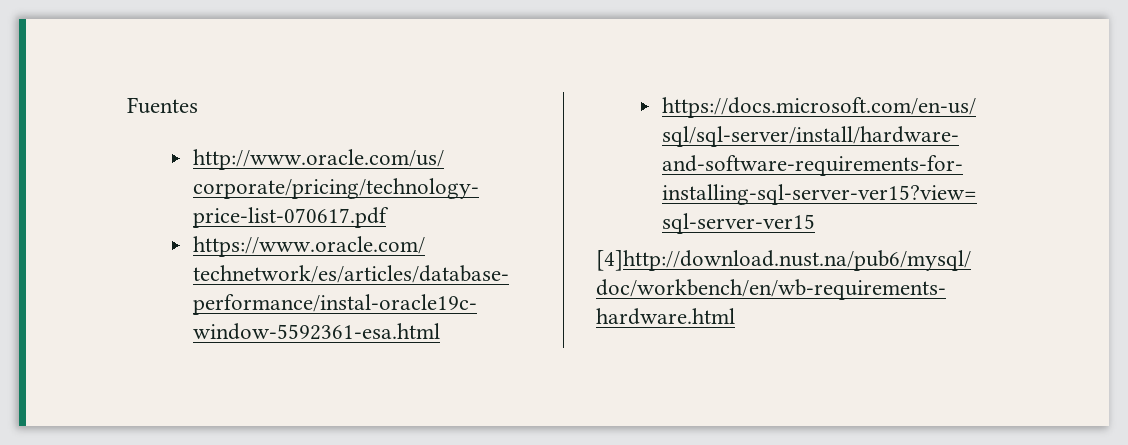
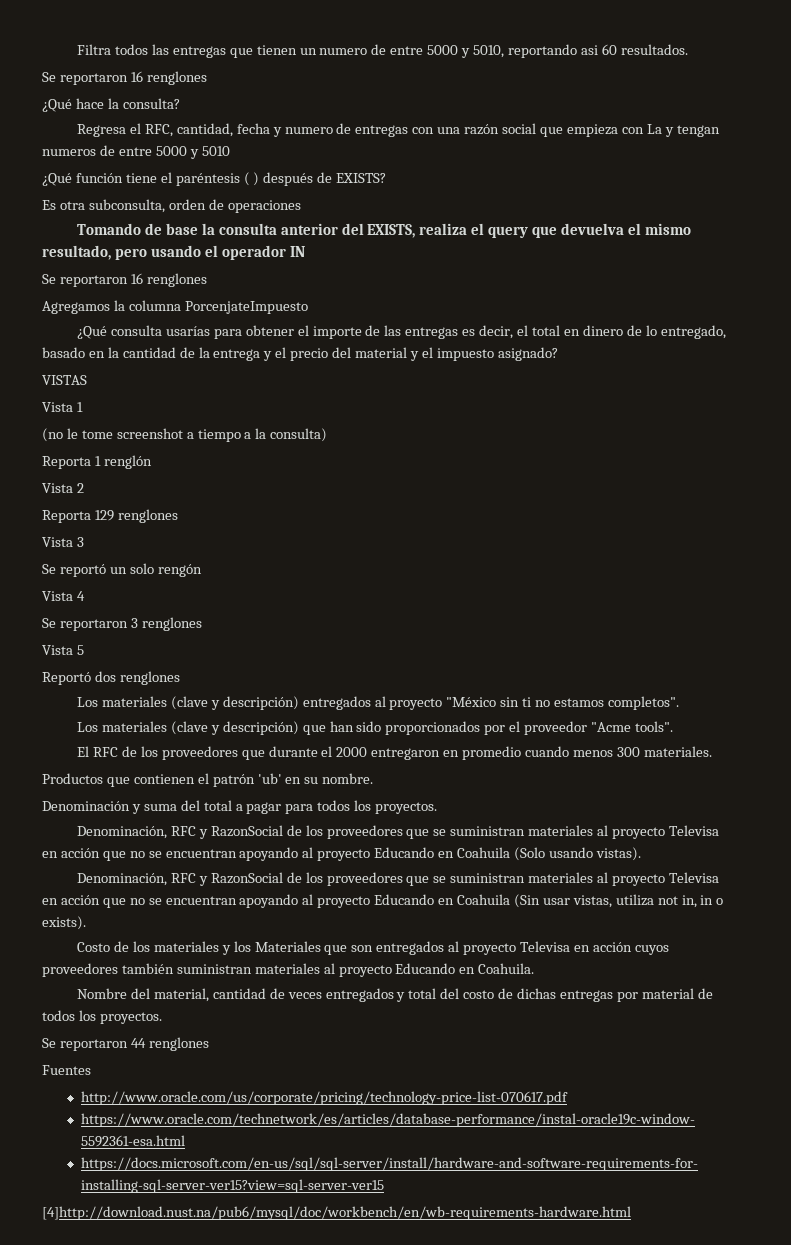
+ Filtra todos las entregas que tienen un numero de entre 5000 y 5010, reportando asi 60 resultados.
+ Se reportaron 16 renglones
+ ¿Qué hace la consulta?
+ Regresa el RFC, cantidad, fecha y numero de entregas con una razón social que empieza con La y tengan numeros de entre 5000 y 5010
+ ¿Qué función tiene el paréntesis ( ) después de EXISTS?
+ Es otra subconsulta, orden de operaciones
+ Tomando de base la consulta anterior del EXISTS, realiza el query que devuelva el mismo resultado, pero usando el operador IN
+ Se reportaron 16 renglones
+ Agregamos la columna PorcenjateImpuesto
+ ¿Qué consulta usarías para obtener el importe de las entregas es decir, el total en dinero de lo entregado, basado en la cantidad de la entrega y el precio del material y el impuesto asignado?
+ VISTAS
+ Vista 1
+ (no le tome screenshot a tiempo a la consulta)
+ Reporta 1 renglón
+ Vista 2
+ Reporta 129 renglones
+ Vista 3
+ Se reportó un solo rengón
+ Vista 4
+ Se reportaron 3 renglones
+ Vista 5
+ Reportó dos renglones
+ Los materiales (clave y descripción) entregados al proyecto "México sin ti no estamos completos".
+ Los materiales (clave y descripción) que han sido proporcionados por el proveedor "Acme tools".
+ El RFC de los proveedores que durante el 2000 entregaron en promedio cuando menos 300 materiales.
+ Productos que contienen el patrón 'ub' en su nombre.
+ Denominación y suma del total a pagar para todos los proyectos.
+ Denominación, RFC y RazonSocial de los proveedores que se suministran materiales al proyecto Televisa en acción que no se encuentran apoyando al proyecto Educando en Coahuila (Solo usando vistas).
+ Denominación, RFC y RazonSocial de los proveedores que se suministran materiales al proyecto Televisa en acción que no se encuentran apoyando al proyecto Educando en Coahuila (Sin usar vistas, utiliza not in, in o exists).
+ Costo de los materiales y los Materiales que son entregados al proyecto Televisa en acción cuyos proveedores también suministran materiales al proyecto Educando en Coahuila.
+ Nombre del material, cantidad de veces entregados y total del costo de dichas entregas por material de todos los proyectos.
+ Se reportaron 44 renglones

